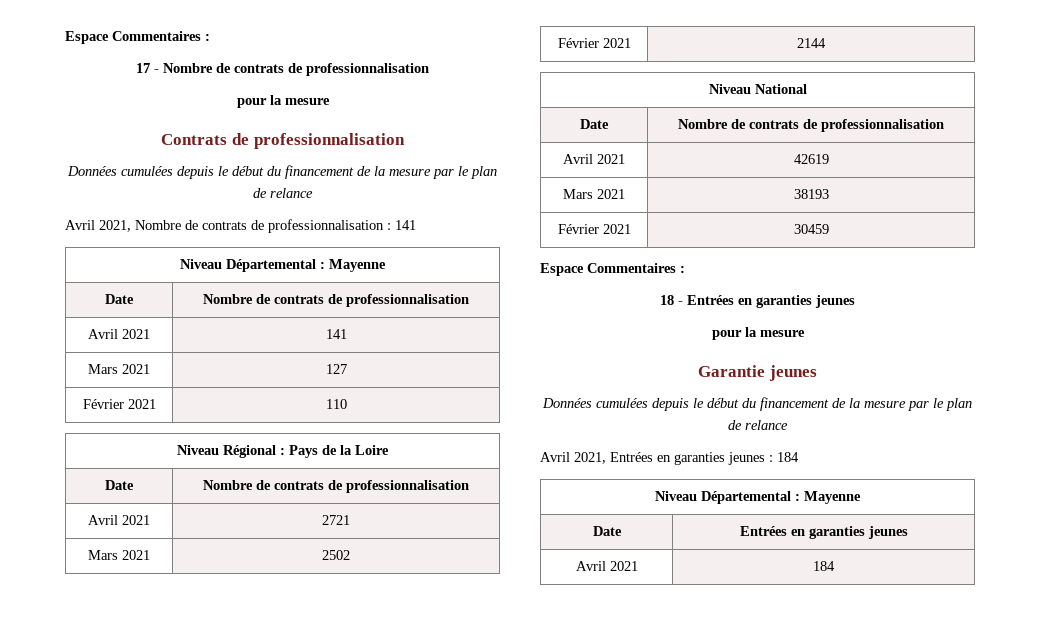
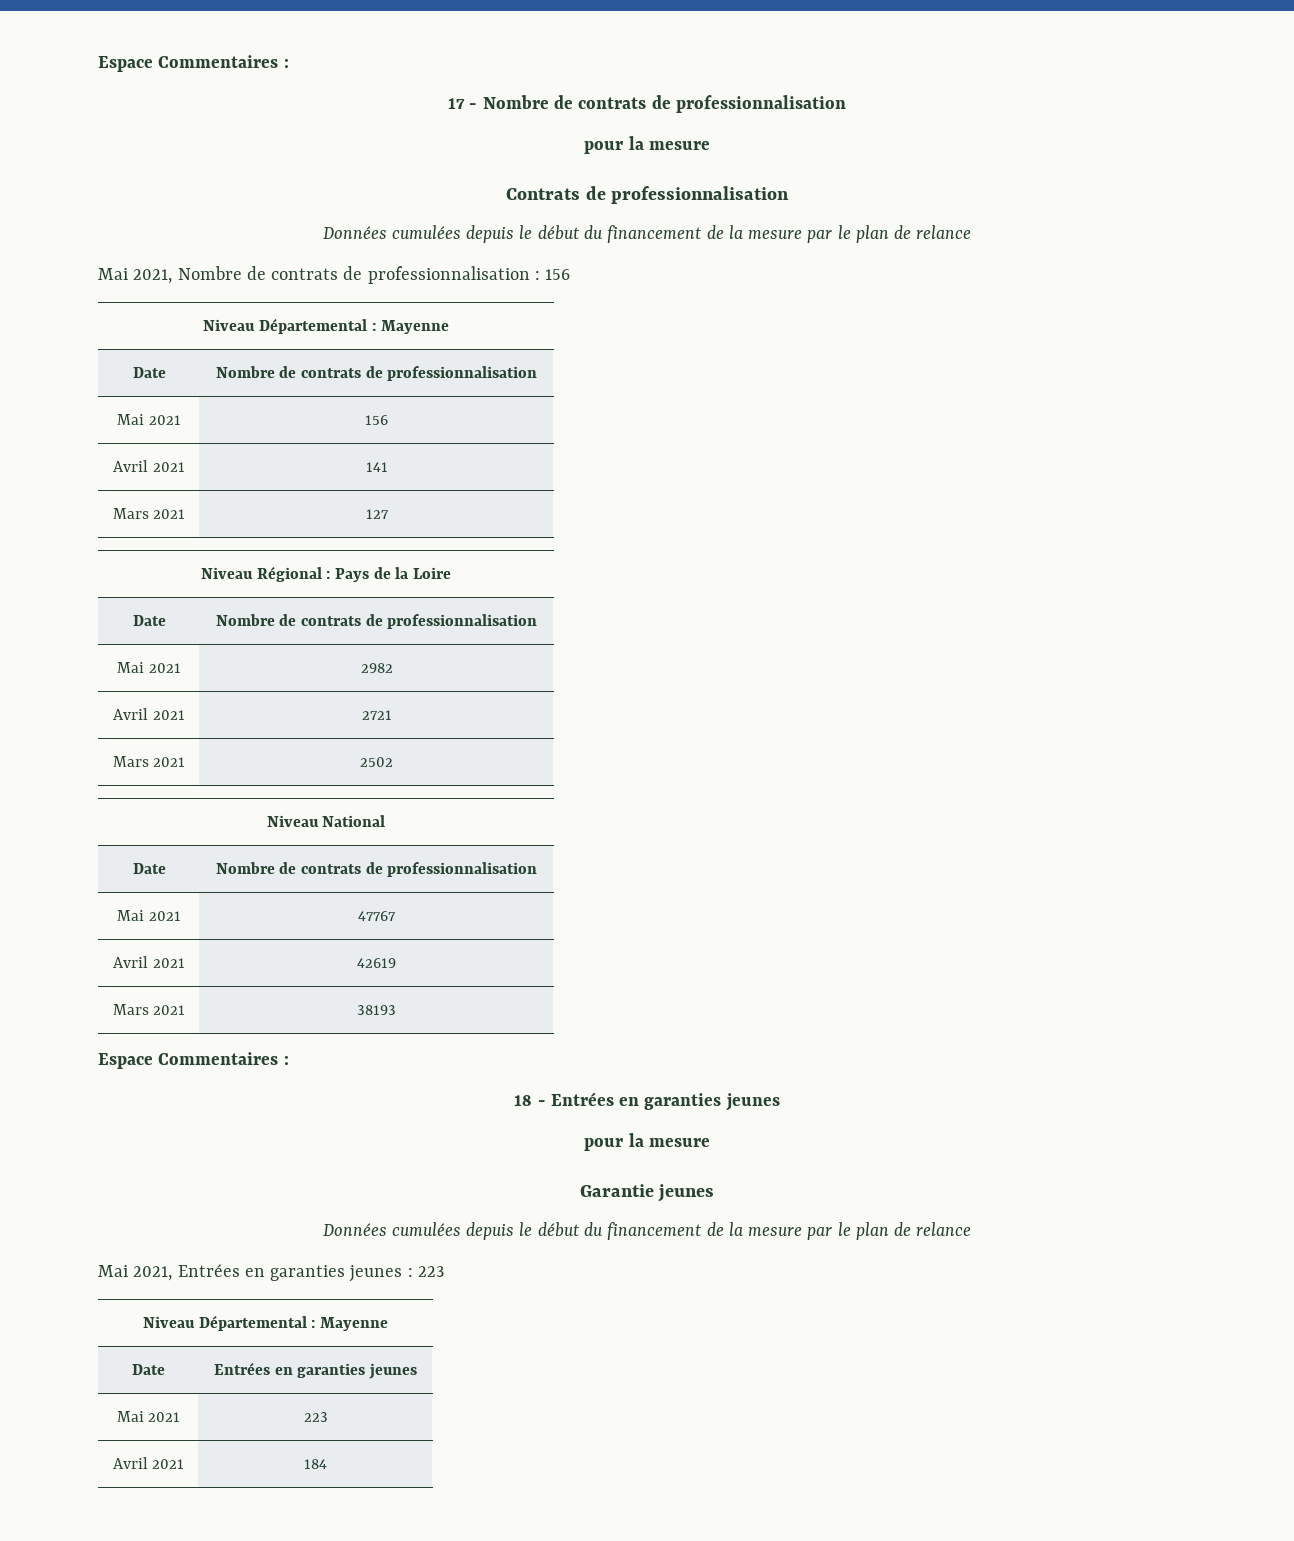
- Avril 2021, Nombre de contrats de professionnalisation : 141
+ Mai 2021, Nombre de contrats de professionnalisation : 156
+ Mai 2021 | 156
- Février 2021 | 110
+ Mai 2021 | 2982
- Février 2021 | 2144
+ Mai 2021 | 47767
- Février 2021 | 30459
- Avril 2021, Entrées en garanties jeunes : 184
+ Mai 2021, Entrées en garanties jeunes : 223
+ Mai 2021 | 223

